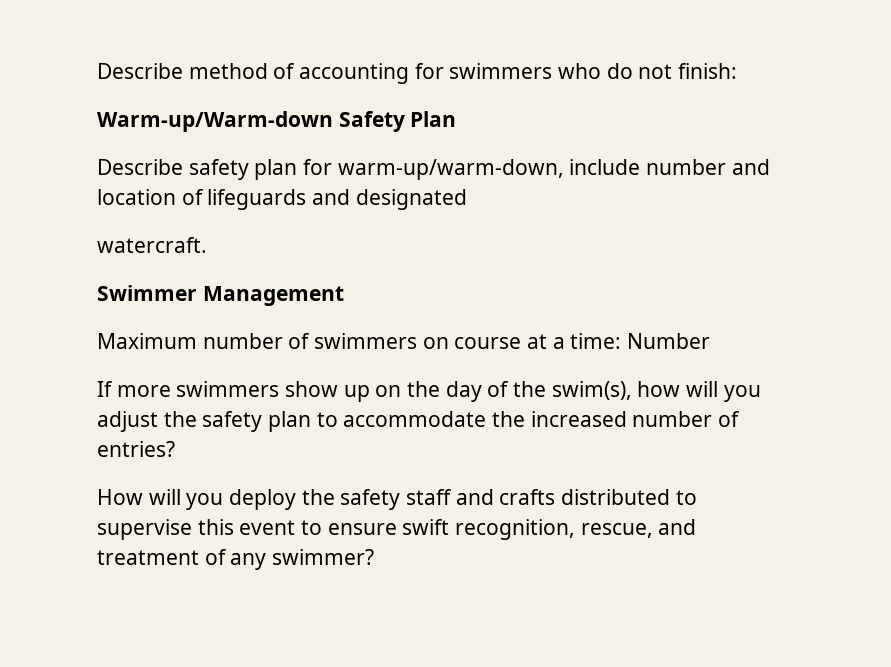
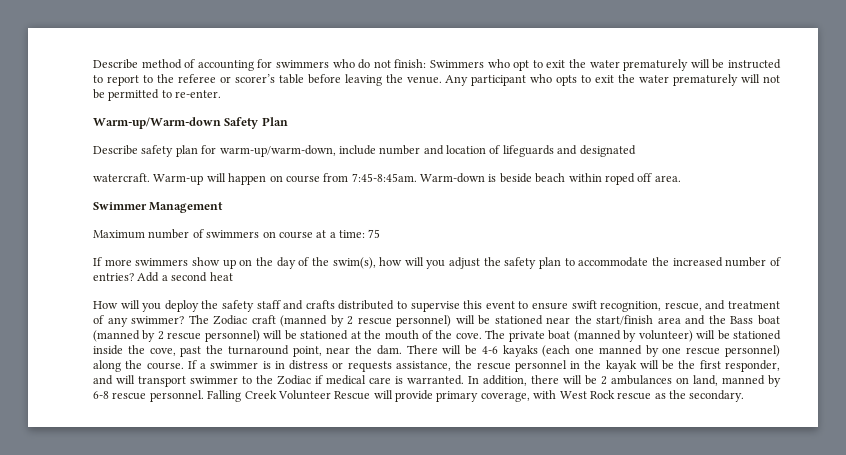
- Describe method of accounting for swimmers who do not finish:
+ Describe method of accounting for swimmers who do not finish: Swimmers who opt to exit the water prematurely will be instructed to report to the referee or scorer’s table before leaving the venue. Any participant who opts to exit the water prematurely will not be permitted to re-enter.
+ Warm-up will happen on course from 7:45-8:45am. Warm-down is beside beach within roped off area.
- Maximum number of swimmers on course at a time: Number
+ Maximum number of swimmers on course at a time: 75
+ Add a second heat
+ The Zodiac craft (manned by 2 rescue personnel) will be stationed near the start/finish area and the Bass boat (manned by 2 rescue personnel) will be stationed at the mouth of the cove. The private boat (manned by volunteer) will be stationed inside the cove, past the turnaround point, near the dam. There will be 4-6 kayaks (each one manned by one rescue personnel) along the course. If a swimmer is in distress or requests assistance, the rescue personnel in the kayak will be the first responder, and will transport swimmer to the Zodiac if medical care is warranted. In addition, there will be 2 ambulances on land, manned by 6-8 rescue personnel. Falling Creek Volunteer Rescue will provide primary coverage, with West Rock rescue as the secondary.

